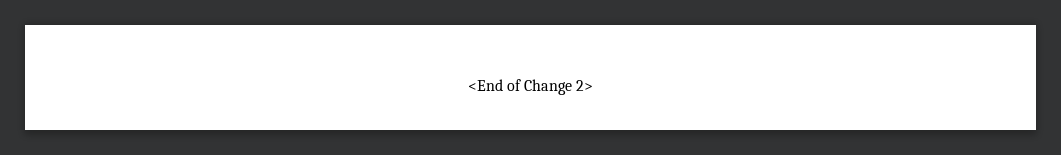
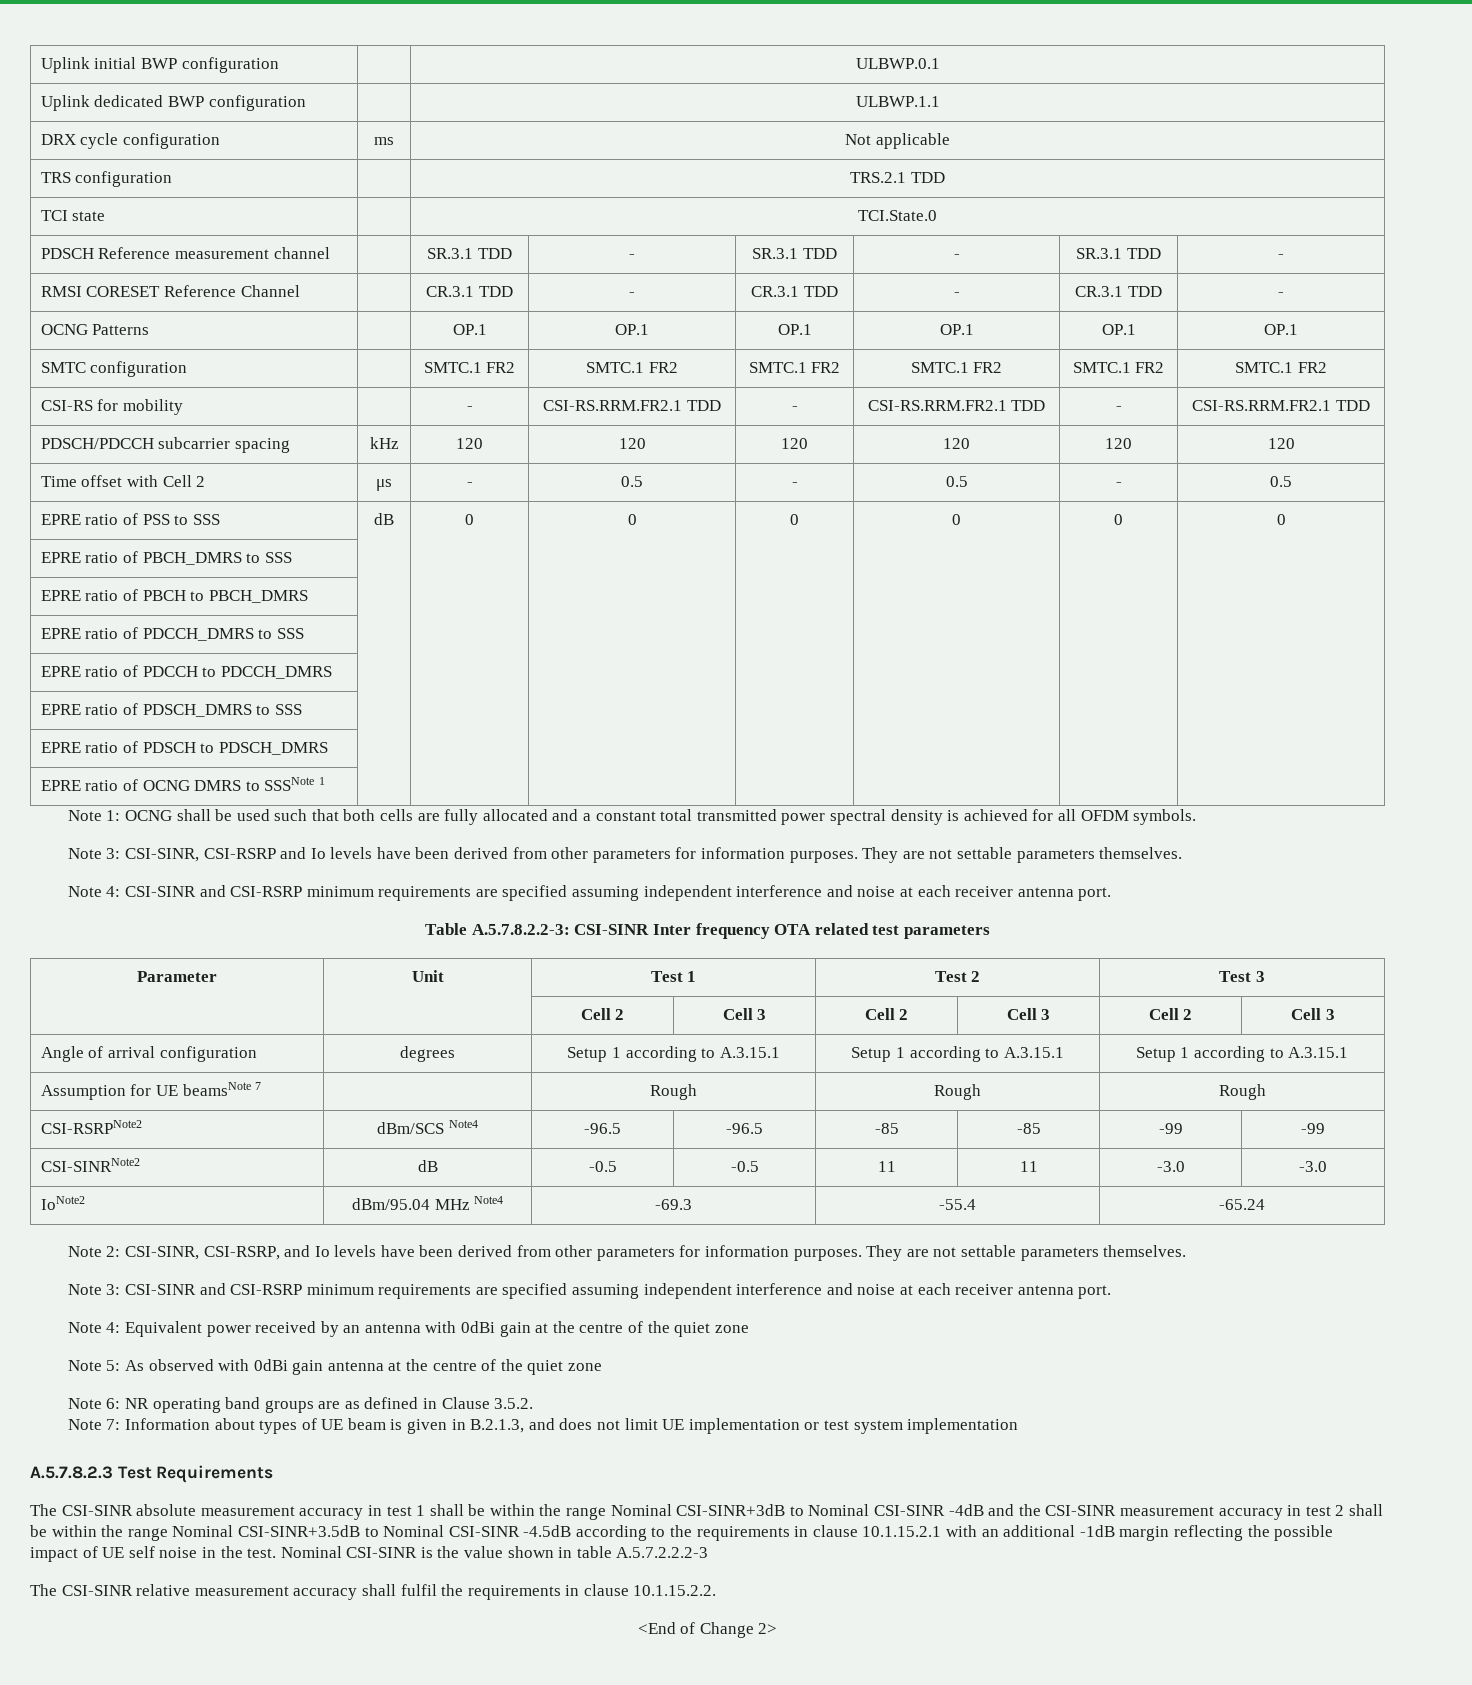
+ Uplink initial BWP configuration | | ULBWP.0.1
+ Uplink dedicated BWP configuration | | ULBWP.1.1
+ DRX cycle configuration | ms | Not applicable
+ TRS configuration | | TRS.2.1 TDD
+ TCI state | | TCI.State.0
+ PDSCH Reference measurement channel | | SR.3.1 TDD | - | SR.3.1 TDD | - | SR.3.1 TDD | -
+ RMSI CORESET Reference Channel | | CR.3.1 TDD | - | CR.3.1 TDD | - | CR.3.1 TDD | -
+ OCNG Patterns | | OP.1 | OP.1 | OP.1 | OP.1 | OP.1 | OP.1
+ SMTC configuration | | SMTC.1 FR2 | SMTC.1 FR2 | SMTC.1 FR2 | SMTC.1 FR2 | SMTC.1 FR2 | SMTC.1 FR2
+ CSI-RS for mobility | | - | CSI-RS.RRM.FR2.1 TDD | - | CSI-RS.RRM.FR2.1 TDD | - | CSI-RS.RRM.FR2.1 TDD
+ PDSCH/PDCCH subcarrier spacing | kHz | 120 | 120 | 120 | 120 | 120 | 120
+ Time offset with Cell 2 | μs | - | 0.5 | - | 0.5 | - | 0.5
+ EPRE ratio of PSS to SSS | dB | 0 | 0 | 0 | 0 | 0 | 0
+ EPRE ratio of PBCH_DMRS to SSS | | | | | | |
+ EPRE ratio of PBCH to PBCH_DMRS | | | | | | |
+ EPRE ratio of PDCCH_DMRS to SSS | | | | | | |
+ EPRE ratio of PDCCH to PDCCH_DMRS | | | | | | |
+ EPRE ratio of PDSCH_DMRS to SSS | | | | | | |
+ EPRE ratio of PDSCH to PDSCH_DMRS | | | | | | |
+ EPRE ratio of OCNG DMRS to SSSNote 1 | | | | | | |
+ Note 1: OCNG shall be used such that both cells are fully allocated and a constant total transmitted power spectral density is achieved for all OFDM symbols.
+ Note 3: CSI-SINR, CSI-RSRP and Io levels have been derived from other parameters for information purposes. They are not settable parameters themselves.
+ Note 4: CSI-SINR and CSI-RSRP minimum requirements are specified assuming independent interference and noise at each receiver antenna port.
+ Table A.5.7.8.2.2-3: CSI-SINR Inter frequency OTA related test parameters
+ Parameter | Unit | Test 1 | Test 2 | Test 3
+ | | Cell 2 | Cell 3 | Cell 2 | Cell 3 | Cell 2 | Cell 3
+ Angle of arrival configuration | degrees | Setup 1 according to A.3.15.1 | Setup 1 according to A.3.15.1 | Setup 1 according to A.3.15.1
+ Assumption for UE beamsNote 7 | | Rough | Rough | Rough
+ CSI-RSRPNote2 | dBm/SCS Note4 | -96.5 | -96.5 | -85 | -85 | -99 | -99
+ CSI-SINRNote2 | dB | -0.5 | -0.5 | 11 | 11 | -3.0 | -3.0
+ IoNote2 | dBm/95.04 MHz Note4 | -69.3 | -55.4 | -65.24
+ Note 2: CSI-SINR, CSI-RSRP, and Io levels have been derived from other parameters for information purposes. They are not settable parameters themselves.
+ Note 3: CSI-SINR and CSI-RSRP minimum requirements are specified assuming independent interference and noise at each receiver antenna port.
+ Note 4: Equivalent power received by an antenna with 0dBi gain at the centre of the quiet zone
+ Note 5: As observed with 0dBi gain antenna at the centre of the quiet zone
+ Note 6: NR operating band groups are as defined in Clause 3.5.2.
+ Note 7: Information about types of UE beam is given in B.2.1.3, and does not limit UE implementation or test system implementation
+ A.5.7.8.2.3 Test Requirements
+ The CSI-SINR absolute measurement accuracy in test 1 shall be within the range Nominal CSI-SINR+3dB to Nominal CSI-SINR -4dB and the CSI-SINR measurement accuracy in test 2 shall be within the range Nominal CSI-SINR+3.5dB to Nominal CSI-SINR -4.5dB according to the requirements in clause 10.1.15.2.1 with an additional -1dB margin reflecting the possible impact of UE self noise in the test. Nominal CSI-SINR is the value shown in table A.5.7.2.2.2-3
+ The CSI-SINR relative measurement accuracy shall fulfil the requirements in clause 10.1.15.2.2.

